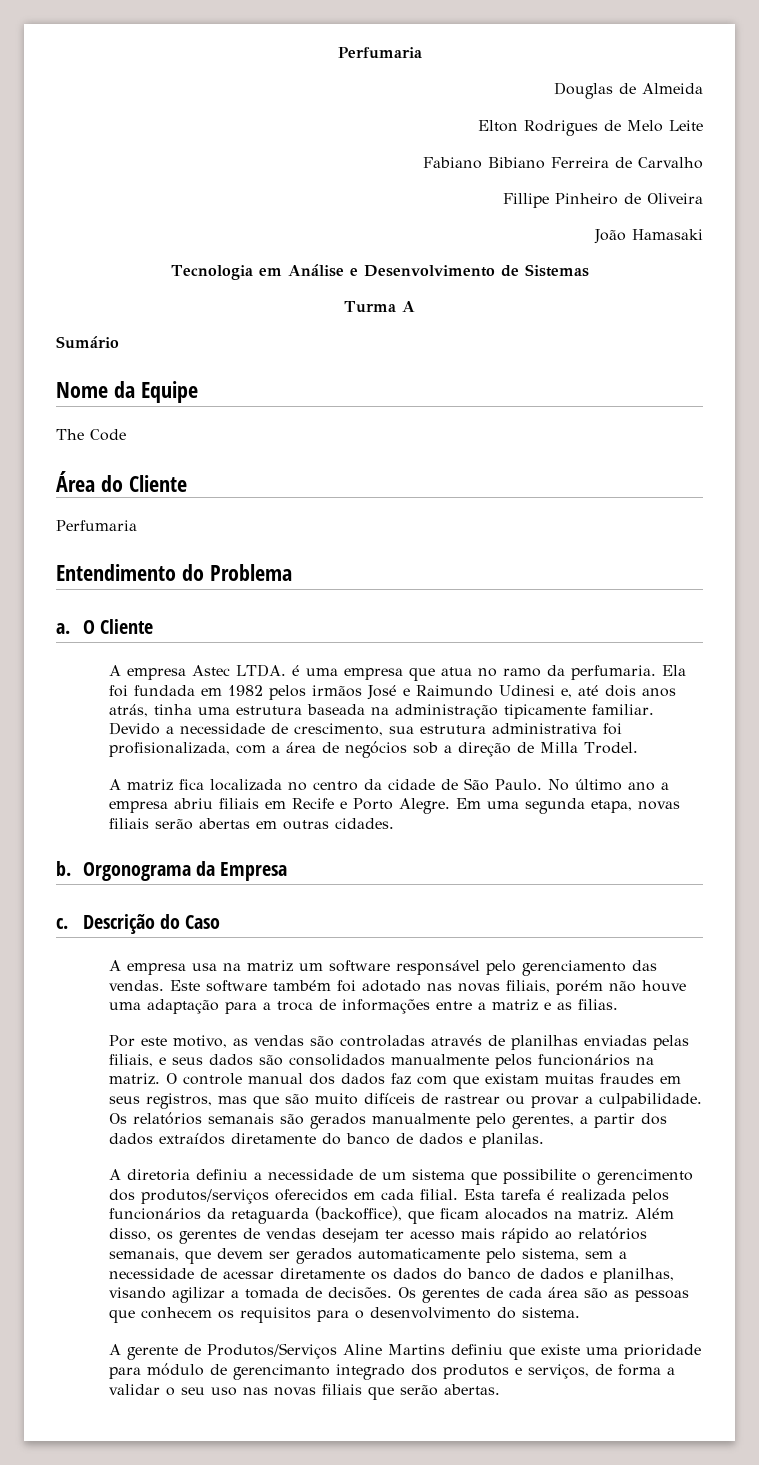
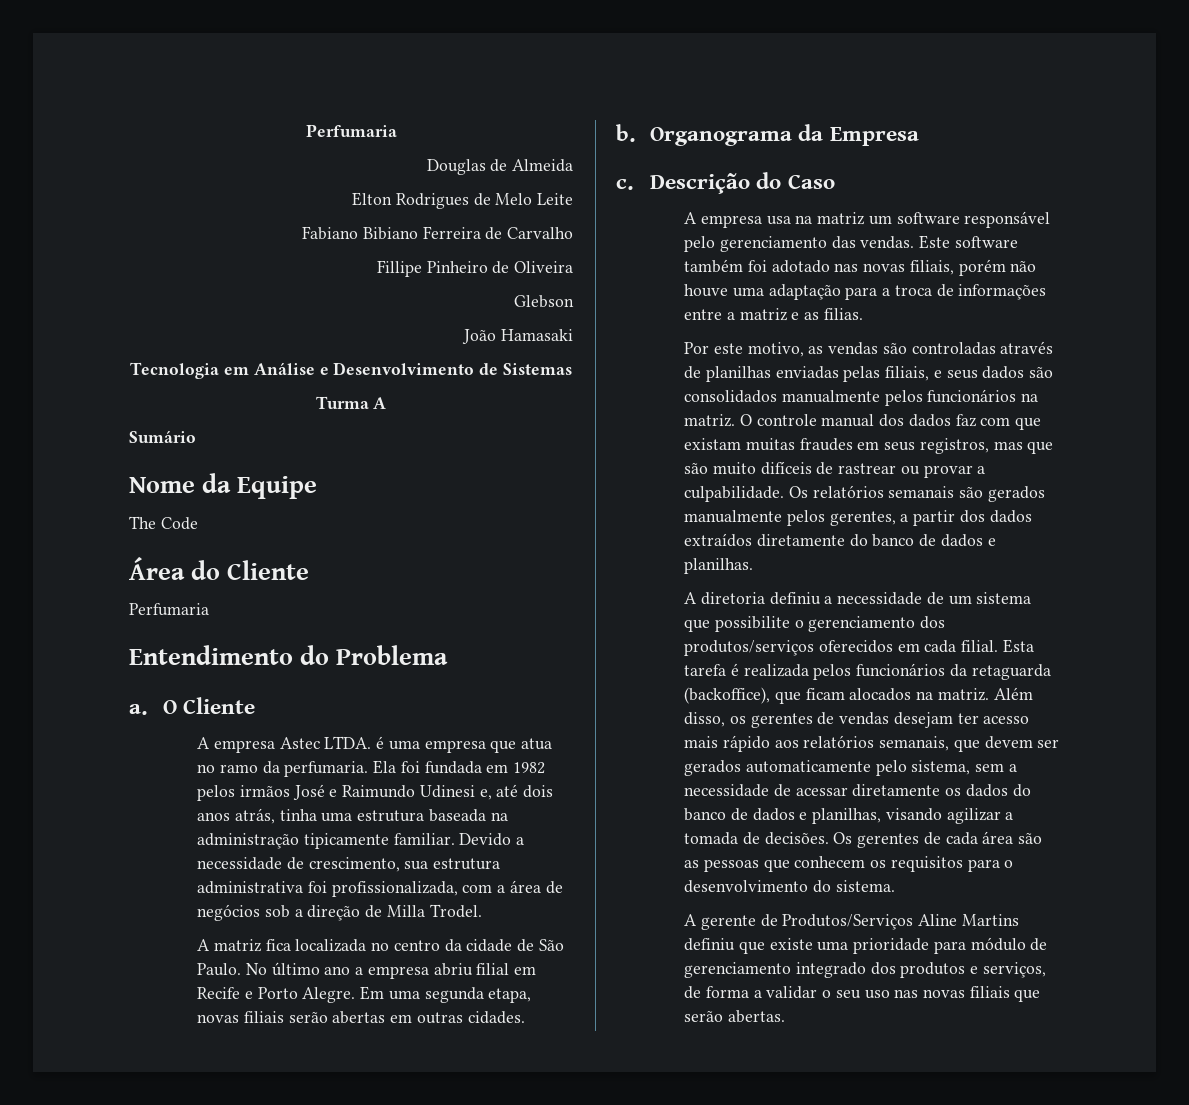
+ Glebson
- Devido a necessidade de crescimento, sua estrutura administrativa foi profisionalizada, com a área de negócios sob a direção de Milla Trodel.
+ Devido a necessidade de crescimento, sua estrutura administrativa foi profissionalizada, com a área de negócios sob a direção de Milla Trodel.
- No último ano a empresa abriu filiais em Recife e Porto Alegre.
+ No último ano a empresa abriu filial em Recife e Porto Alegre.
- Orgonograma da Empresa
+ Organograma da Empresa
- Os relatórios semanais são gerados manualmente pelo gerentes, a partir dos dados extraídos diretamente do banco de dados e planilas.
+ Os relatórios semanais são gerados manualmente pelos gerentes, a partir dos dados extraídos diretamente do banco de dados e planilhas.
- A diretoria definiu a necessidade de um sistema que possibilite o gerencimento dos produtos/serviços oferecidos em cada filial.
+ A diretoria definiu a necessidade de um sistema que possibilite o gerenciamento dos produtos/serviços oferecidos em cada filial.
- Além disso, os gerentes de vendas desejam ter acesso mais rápido ao relatórios semanais, que devem ser gerados automaticamente pelo sistema, sem a necessidade de acessar diretamente os dados do banco de dados e planilhas, visando agilizar a tomada de decisões.
+ Além disso, os gerentes de vendas desejam ter acesso mais rápido aos relatórios semanais, que devem ser gerados automaticamente pelo sistema, sem a necessidade de acessar diretamente os dados do banco de dados e planilhas, visando agilizar a tomada de decisões.
- A gerente de Produtos/Serviços Aline Martins definiu que existe uma prioridade para módulo de gerencimanto integrado dos produtos e serviços, de forma a validar o seu uso nas novas filiais que serão abertas.
+ A gerente de Produtos/Serviços Aline Martins definiu que existe uma prioridade para módulo de gerenciamento integrado dos produtos e serviços, de forma a validar o seu uso nas novas filiais que serão abertas.

